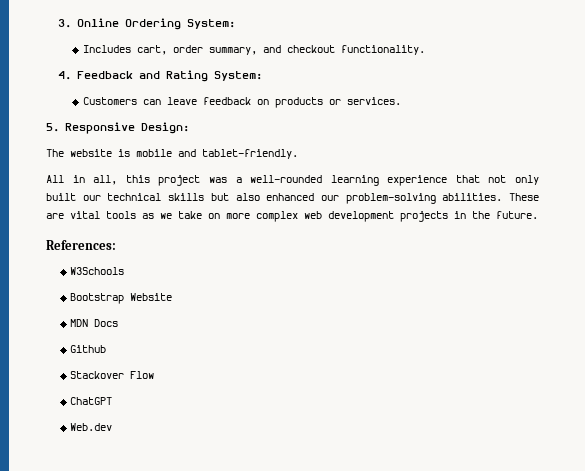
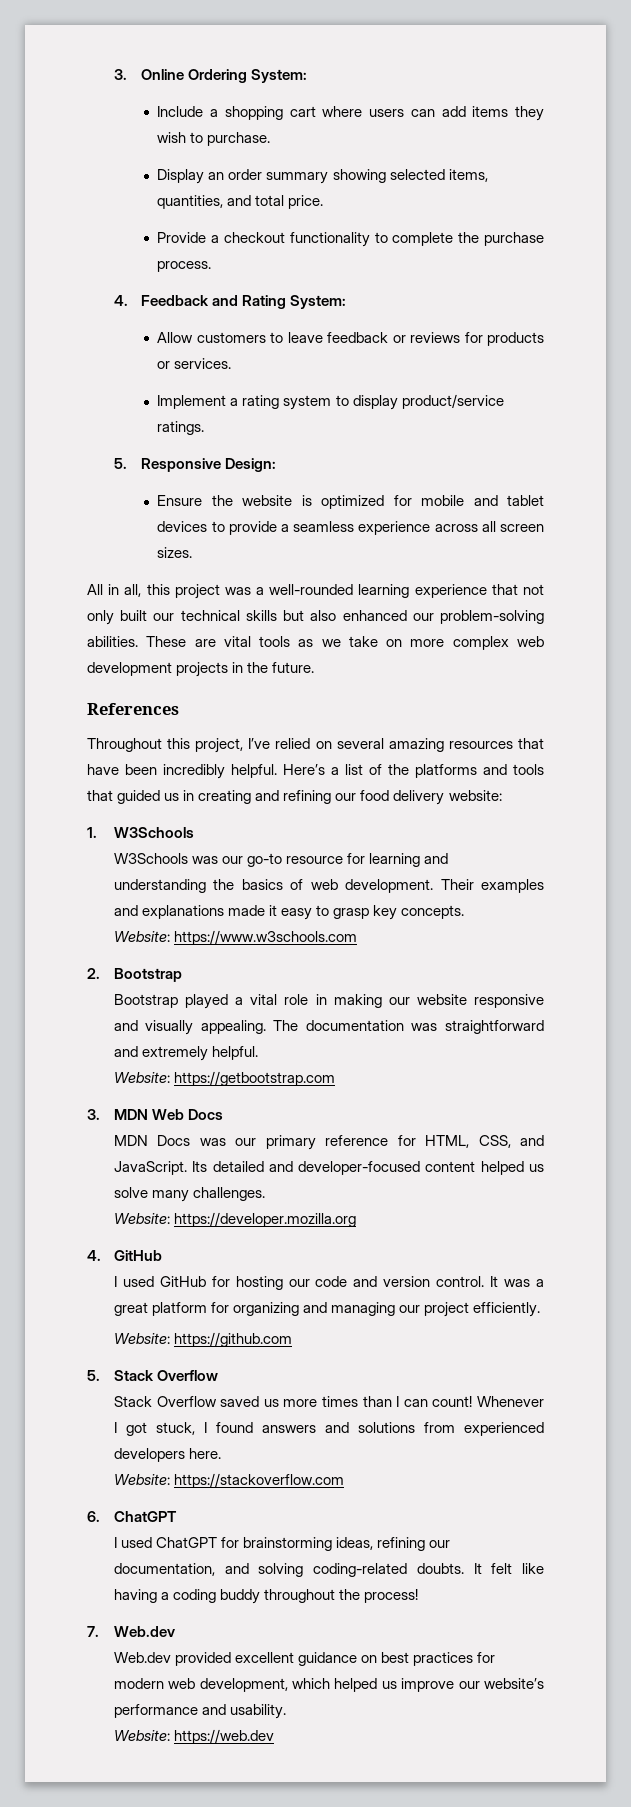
- Includes cart, order summary, and checkout functionality.
+ Include a shopping cart where users can add items they wish to purchase.
+ Display an order summary showing selected items, quantities, and total price.
+ Provide a checkout functionality to complete the purchase process.
- Customers can leave feedback on products or services.
+ Allow customers to leave feedback or reviews for products or services.
+ Implement a rating system to display product/service ratings.
  5. Responsive Design:
- The website is mobile and tablet-friendly.
+ Ensure the website is optimized for mobile and tablet devices to provide a seamless experience across all screen sizes.
- References:
- W3Schools
- Bootstrap Website
- MDN Docs
- Github
- Stackover Flow
- ChatGPT
- Web.dev
+ References
+ Throughout this project, I’ve relied on several amazing resources that have been incredibly helpful. Here’s a list of the platforms and tools that guided us in creating and refining our food delivery website:
+ 1. W3Schools
+ W3Schools was our go-to resource for learning and understanding the basics of web development. Their examples and explanations made it easy to grasp key concepts.
+ Website: https://www.w3schools.com
+ 2. Bootstrap
+ Bootstrap played a vital role in making our website responsive and visually appealing. The documentation was straightforward and extremely helpful.
+ Website: https://getbootstrap.com
+ 3. MDN Web Docs
+ MDN Docs was our primary reference for HTML, CSS, and JavaScript. Its detailed and developer-focused content helped us solve many challenges.
+ Website: https://developer.mozilla.org
+ 4. GitHub
+ I used GitHub for hosting our code and version control. It was a great platform for organizing and managing our project efficiently.
+ Website: https://github.com
+ 5. Stack Overflow
+ Stack Overflow saved us more times than I can count! Whenever I got stuck, I found answers and solutions from experienced developers here.
+ Website: https://stackoverflow.com
+ 6. ChatGPT
+ I used ChatGPT for brainstorming ideas, refining our documentation, and solving coding-related doubts. It felt like having a coding buddy throughout the process!
+ 7. Web.dev
+ Web.dev provided excellent guidance on best practices for modern web development, which helped us improve our website’s performance and usability.
+ Website: https://web.dev

